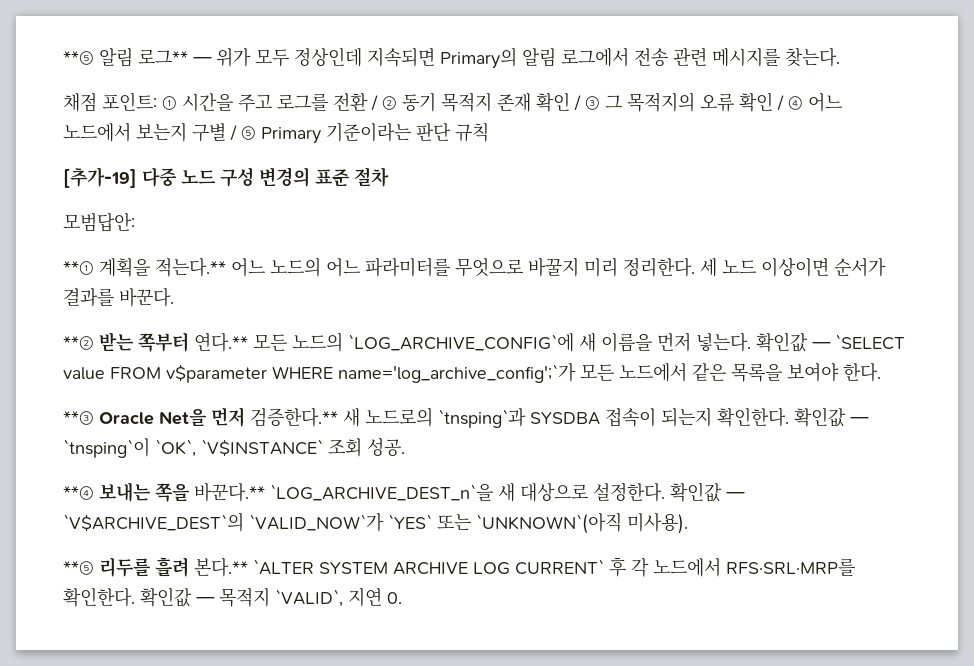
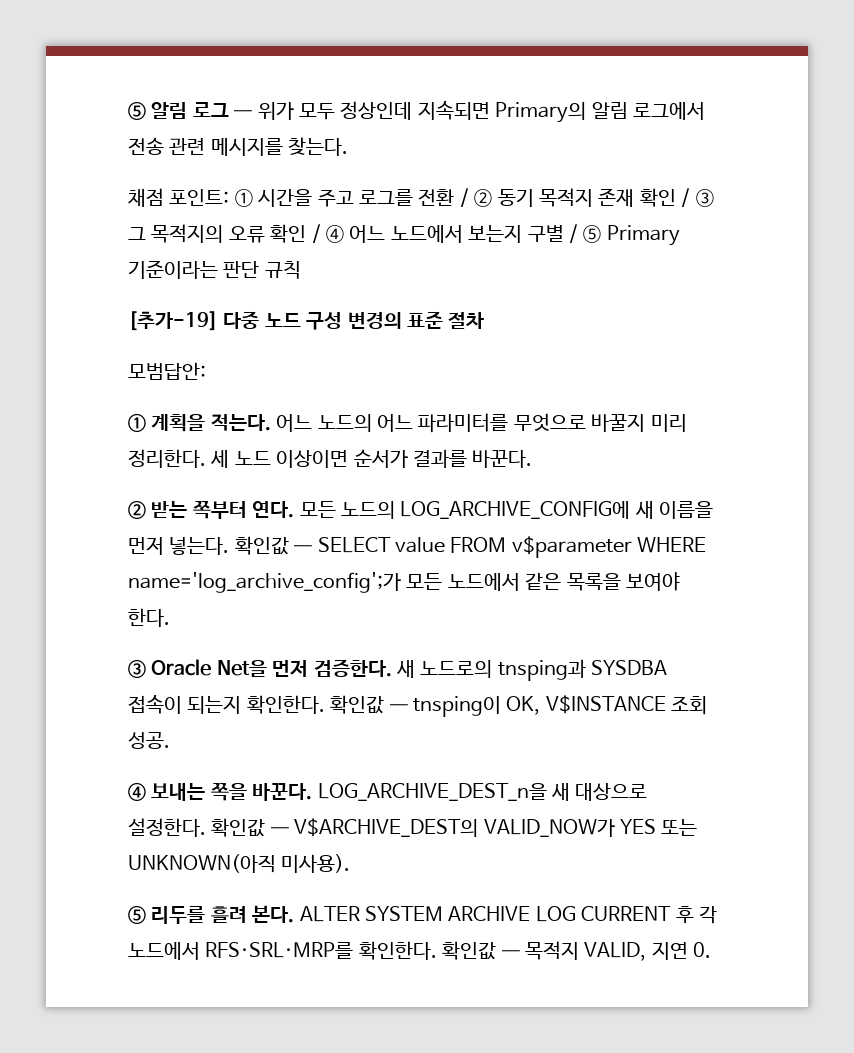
- **⑤ 알림 로그** — 위가 모두 정상인데 지속되면 Primary의 알림 로그에서 전송 관련 메시지를 찾는다.
+ ⑤ 알림 로그 — 위가 모두 정상인데 지속되면 Primary의 알림 로그에서 전송 관련 메시지를 찾는다.
- **① 계획을 적는다.** 어느 노드의 어느 파라미터를 무엇으로 바꿀지 미리 정리한다.
+ ① 계획을 적는다. 어느 노드의 어느 파라미터를 무엇으로 바꿀지 미리 정리한다.
- **② 받는 쪽부터 연다.** 모든 노드의 `LOG_ARCHIVE_CONFIG`에 새 이름을 먼저 넣는다.
+ ② 받는 쪽부터 연다. 모든 노드의 LOG_ARCHIVE_CONFIG에 새 이름을 먼저 넣는다.
- 확인값 — `SELECT value FROM v$parameter WHERE name='log_archive_config';`가 모든 노드에서 같은 목록을 보여야 한다.
+ 확인값 — SELECT value FROM v$parameter WHERE name='log_archive_config';가 모든 노드에서 같은 목록을 보여야 한다.
- **③ Oracle Net을 먼저 검증한다.** 새 노드로의 `tnsping`과 SYSDBA 접속이 되는지 확인한다.
+ ③ Oracle Net을 먼저 검증한다. 새 노드로의 tnsping과 SYSDBA 접속이 되는지 확인한다.
- 확인값 — `tnsping`이 `OK`, `V$INSTANCE` 조회 성공.
+ 확인값 — tnsping이 OK, V$INSTANCE 조회 성공.
- **④ 보내는 쪽을 바꾼다.** `LOG_ARCHIVE_DEST_n`을 새 대상으로 설정한다.
+ ④ 보내는 쪽을 바꾼다. LOG_ARCHIVE_DEST_n을 새 대상으로 설정한다.
- 확인값 — `V$ARCHIVE_DEST`의 `VALID_NOW`가 `YES` 또는 `UNKNOWN`(아직 미사용).
+ 확인값 — V$ARCHIVE_DEST의 VALID_NOW가 YES 또는 UNKNOWN(아직 미사용).
- **⑤ 리두를 흘려 본다.** `ALTER SYSTEM ARCHIVE LOG CURRENT` 후 각 노드에서 RFS·SRL·MRP를 확인한다.
+ ⑤ 리두를 흘려 본다. ALTER SYSTEM ARCHIVE LOG CURRENT 후 각 노드에서 RFS·SRL·MRP를 확인한다.
- 확인값 — 목적지 `VALID`, 지연 0.
+ 확인값 — 목적지 VALID, 지연 0.

